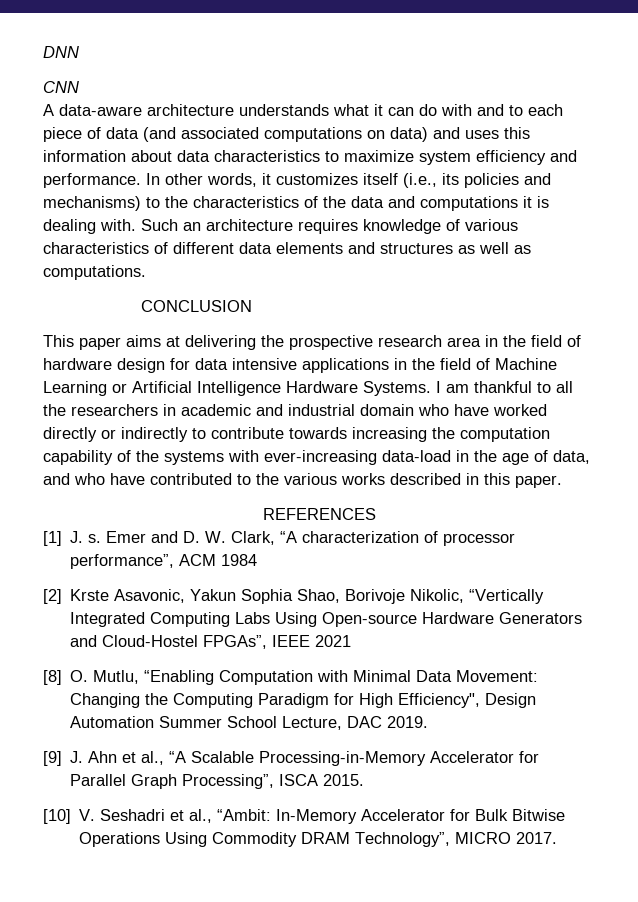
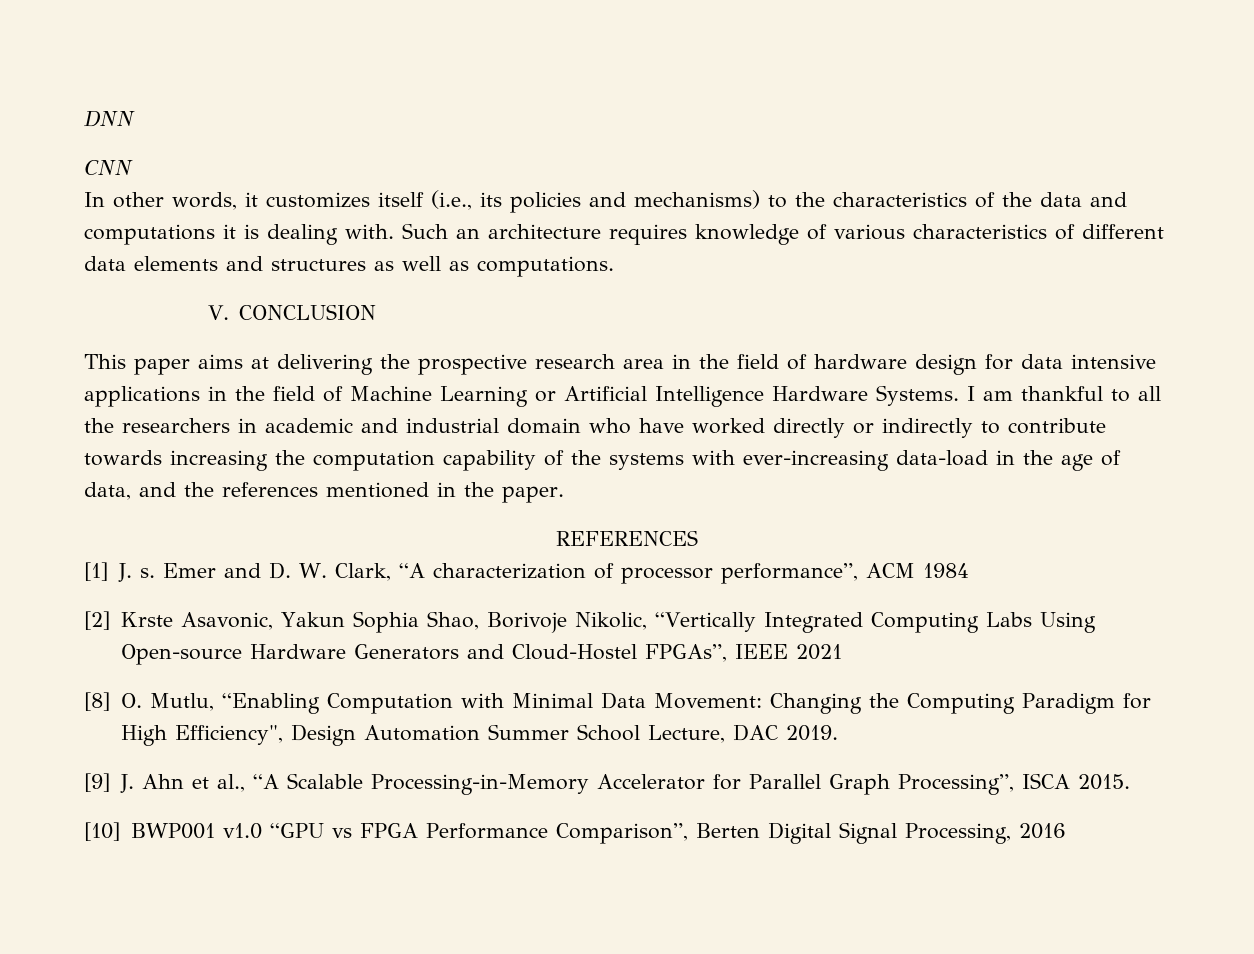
- A data-aware architecture understands what it can do with and to each piece of data (and associated computations on data) and uses this information about data characteristics to maximize system efficiency and performance.
- CONCLUSION
+ V. CONCLUSION
- I am thankful to all the researchers in academic and industrial domain who have worked directly or indirectly to contribute towards increasing the computation capability of the systems with ever-increasing data-load in the age of data, and who have contributed to the various works described in this paper.
+ I am thankful to all the researchers in academic and industrial domain who have worked directly or indirectly to contribute towards increasing the computation capability of the systems with ever-increasing data-load in the age of data, and the references mentioned in the paper.
- [10] V. Seshadri et al., “Ambit: In-Memory Accelerator for Bulk Bitwise Operations Using Commodity DRAM Technology”, MICRO 2017.
+ [10] BWP001 v1.0 “GPU vs FPGA Performance Comparison”, Berten Digital Signal Processing, 2016

